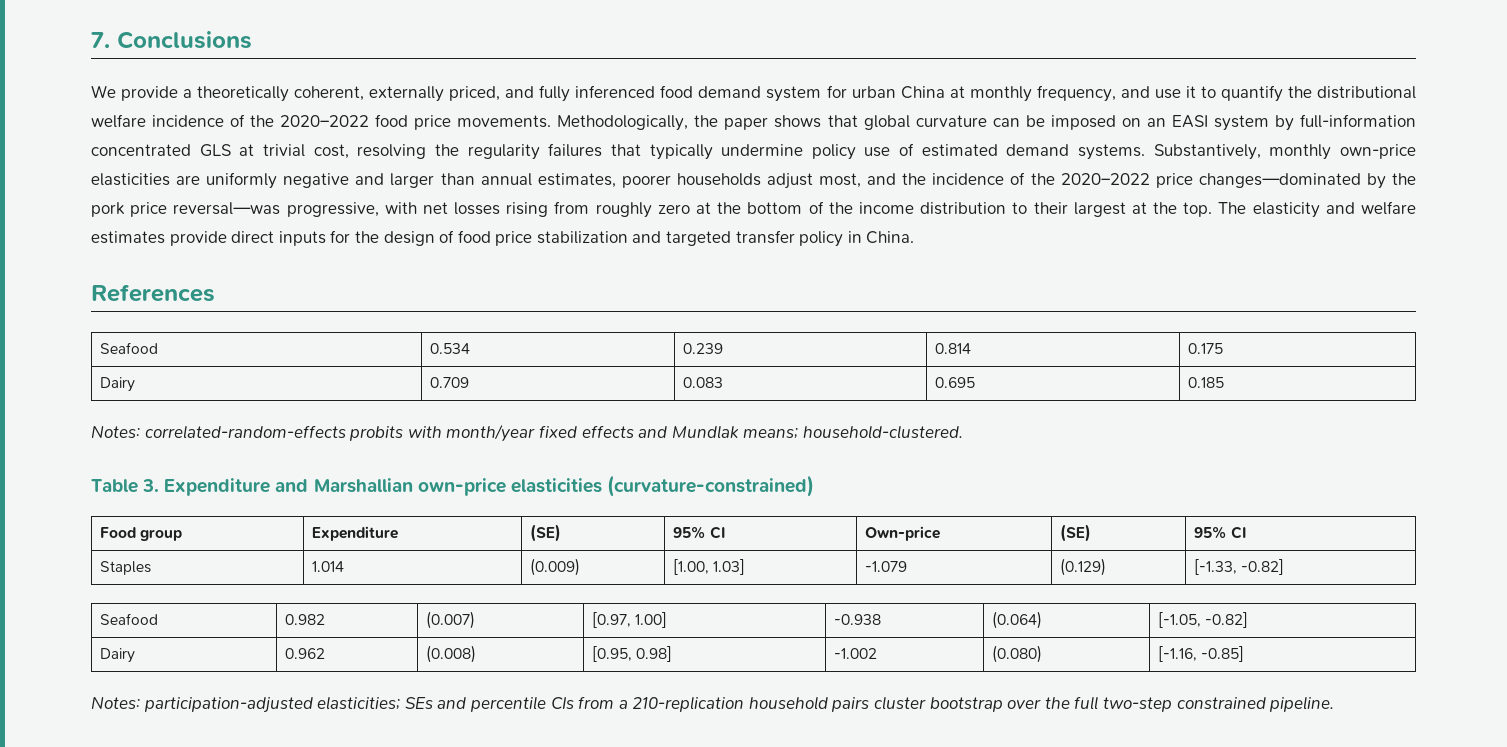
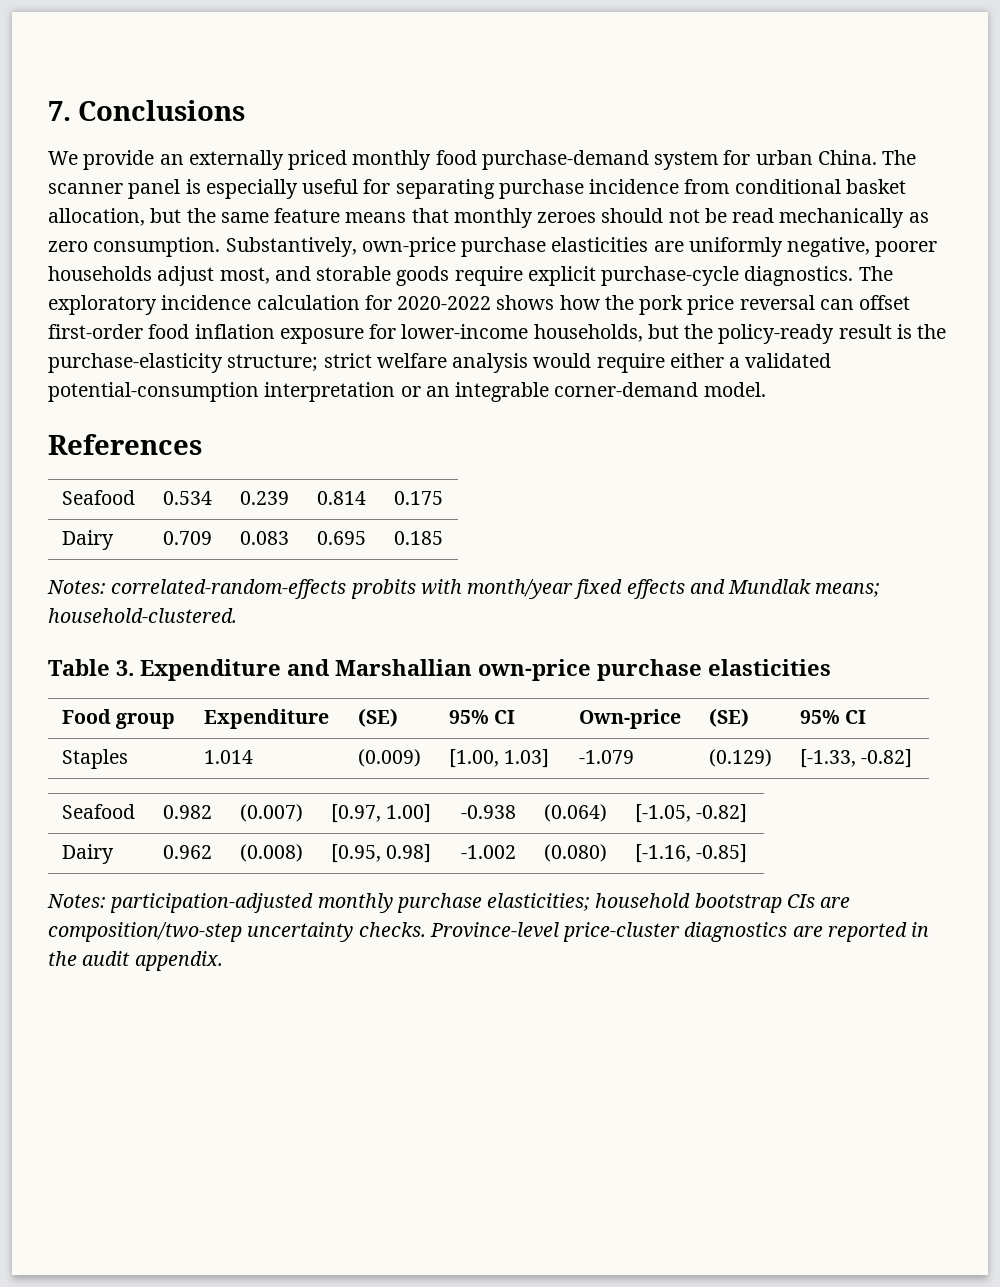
- We provide a theoretically coherent, externally priced, and fully inferenced food demand system for urban China at monthly frequency, and use it to quantify the distributional welfare incidence of the 2020–2022 food price movements. Methodologically, the paper shows that global curvature can be imposed on an EASI system by full-information concentrated GLS at trivial cost, resolving the regularity failures that typically undermine policy use of estimated demand systems. Substantively, monthly own-price elasticities are uniformly negative and larger than annual estimates, poorer households adjust most, and the incidence of the 2020–2022 price changes—dominated by the pork price reversal—was progressive, with net losses rising from roughly zero at the bottom of the income distribution to their largest at the top. The elasticity and welfare estimates provide direct inputs for the design of food price stabilization and targeted transfer policy in China.
+ We provide an externally priced monthly food purchase-demand system for urban China. The scanner panel is especially useful for separating purchase incidence from conditional basket allocation, but the same feature means that monthly zeroes should not be read mechanically as zero consumption. Substantively, own-price purchase elasticities are uniformly negative, poorer households adjust most, and storable goods require explicit purchase-cycle diagnostics. The exploratory incidence calculation for 2020-2022 shows how the pork price reversal can offset first-order food inflation exposure for lower-income households, but the policy-ready result is the purchase-elasticity structure; strict welfare analysis would require either a validated potential-consumption interpretation or an integrable corner-demand model.
- Table 3. Expenditure and Marshallian own-price elasticities (curvature-constrained)
+ Table 3. Expenditure and Marshallian own-price purchase elasticities
- Notes: participation-adjusted elasticities; SEs and percentile CIs from a 210-replication household pairs cluster bootstrap over the full two-step constrained pipeline.
+ Notes: participation-adjusted monthly purchase elasticities; household bootstrap CIs are composition/two-step uncertainty checks. Province-level price-cluster diagnostics are reported in the audit appendix.

